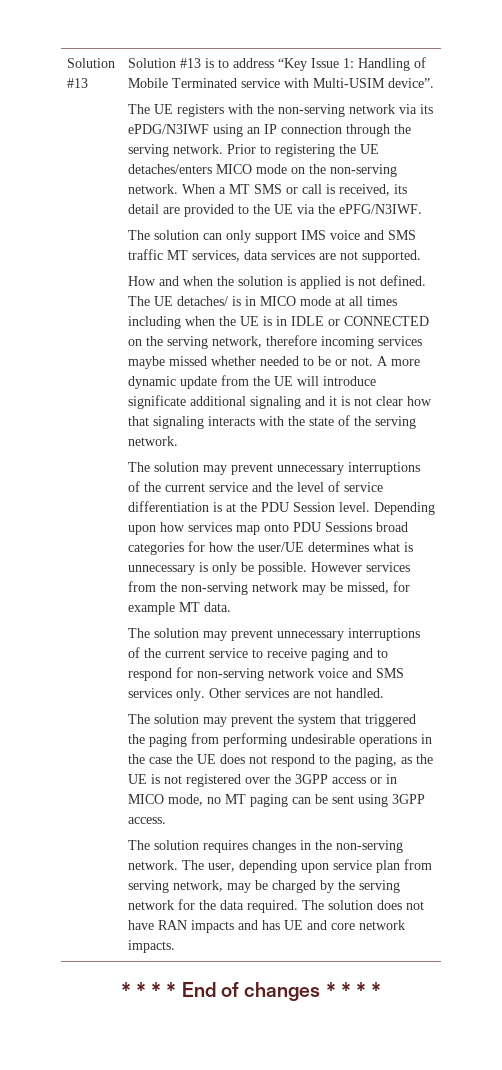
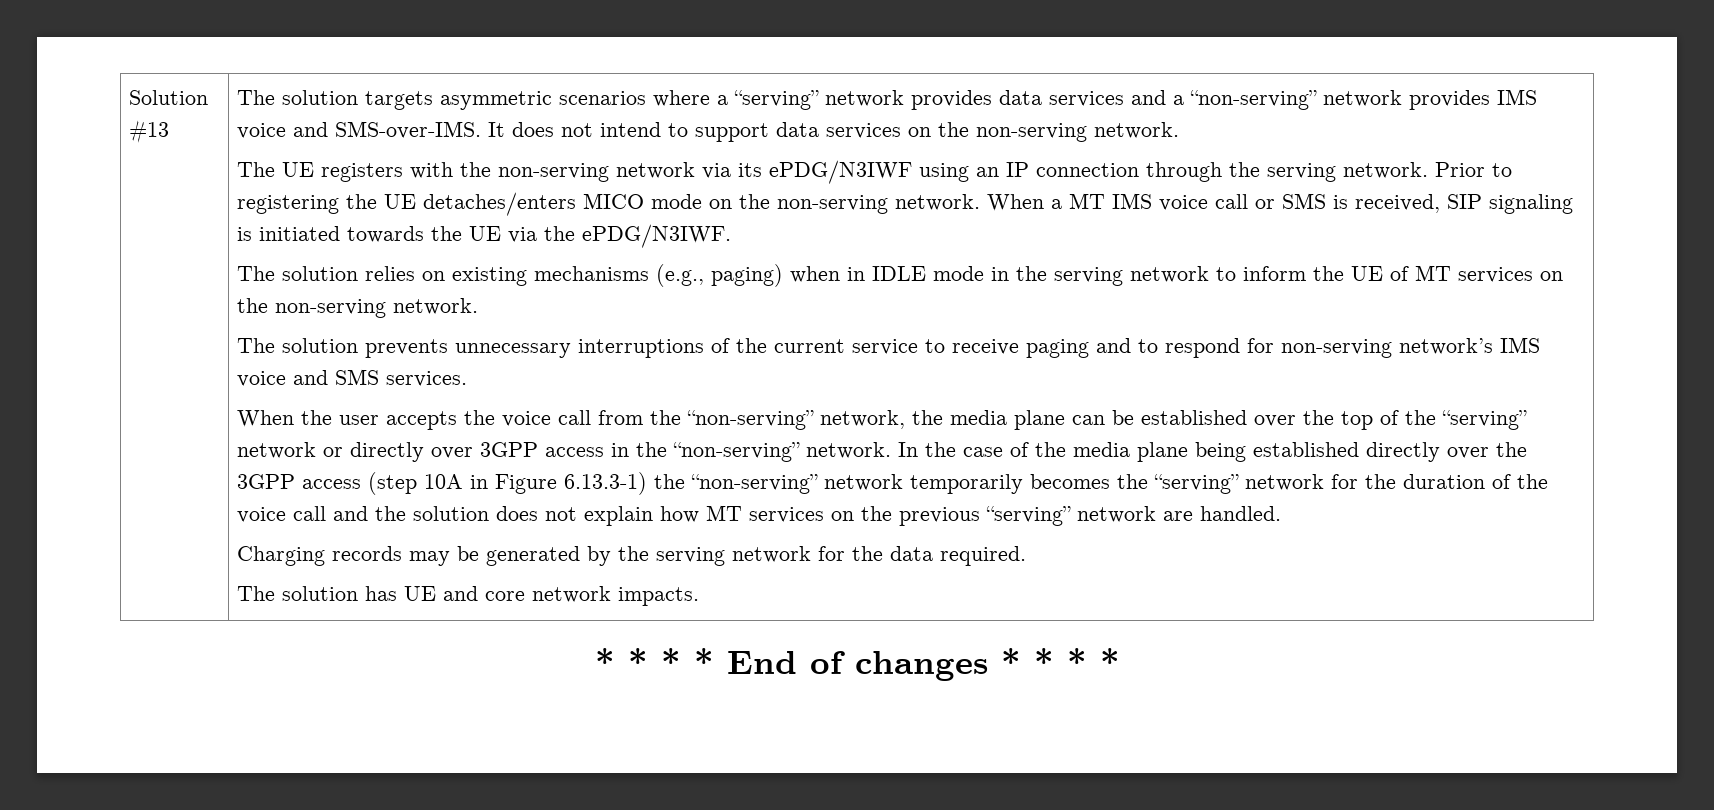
- Solution #13 is to address “Key Issue 1: Handling of Mobile Terminated service with Multi-USIM device”.
+ The solution targets asymmetric scenarios where a “serving” network provides data services and a “non-serving” network provides IMS voice and SMS-over-IMS. It does not intend to support data services on the non-serving network.
- When a MT SMS or call is received, its detail are provided to the UE via the ePFG/N3IWF.
- The solution can only support IMS voice and SMS traffic MT services, data services are not supported.
- How and when the solution is applied is not defined. The UE detaches/ is in MICO mode at all times including when the UE is in IDLE or CONNECTED on the serving network, therefore incoming services maybe missed whether needed to be or not. A more dynamic update from the UE will introduce significate additional signaling and it is not clear how that signaling interacts with the state of the serving network.
- The solution may prevent unnecessary interruptions of the current service and the level of service differentiation is at the PDU Session level. Depending upon how services map onto PDU Sessions broad categories for how the user/UE determines what is unnecessary is only be possible. However services from the non-serving network may be missed, for example MT data.
- The solution may prevent unnecessary interruptions of the current service to receive paging and to respond for non-serving network voice and SMS services only. Other services are not handled.
- The solution may prevent the system that triggered the paging from performing undesirable operations in the case the UE does not respond to the paging, as the UE is not registered over the 3GPP access or in MICO mode, no MT paging can be sent using 3GPP access.
- The solution requires changes in the non-serving network. The user, depending upon service plan from serving network, may be charged by the serving network for the data required. The solution does not have RAN impacts and has UE and core network impacts.
+ When a MT IMS voice call or SMS is received, SIP signaling is initiated towards the UE via the ePDG/N3IWF.
+ The solution relies on existing mechanisms (e.g., paging) when in IDLE mode in the serving network to inform the UE of MT services on the non-serving network.
+ The solution prevents unnecessary interruptions of the current service to receive paging and to respond for non-serving network’s IMS voice and SMS services.
+ When the user accepts the voice call from the “non-serving” network, the media plane can be established over the top of the “serving” network or directly over 3GPP access in the “non-serving” network. In the case of the media plane being established directly over the 3GPP access (step 10A in Figure 6.13.3-1) the “non-serving” network temporarily becomes the “serving” network for the duration of the voice call and the solution does not explain how MT services on the previous “serving” network are handled.
+ Charging records may be generated by the serving network for the data required.
+ The solution has UE and core network impacts.

